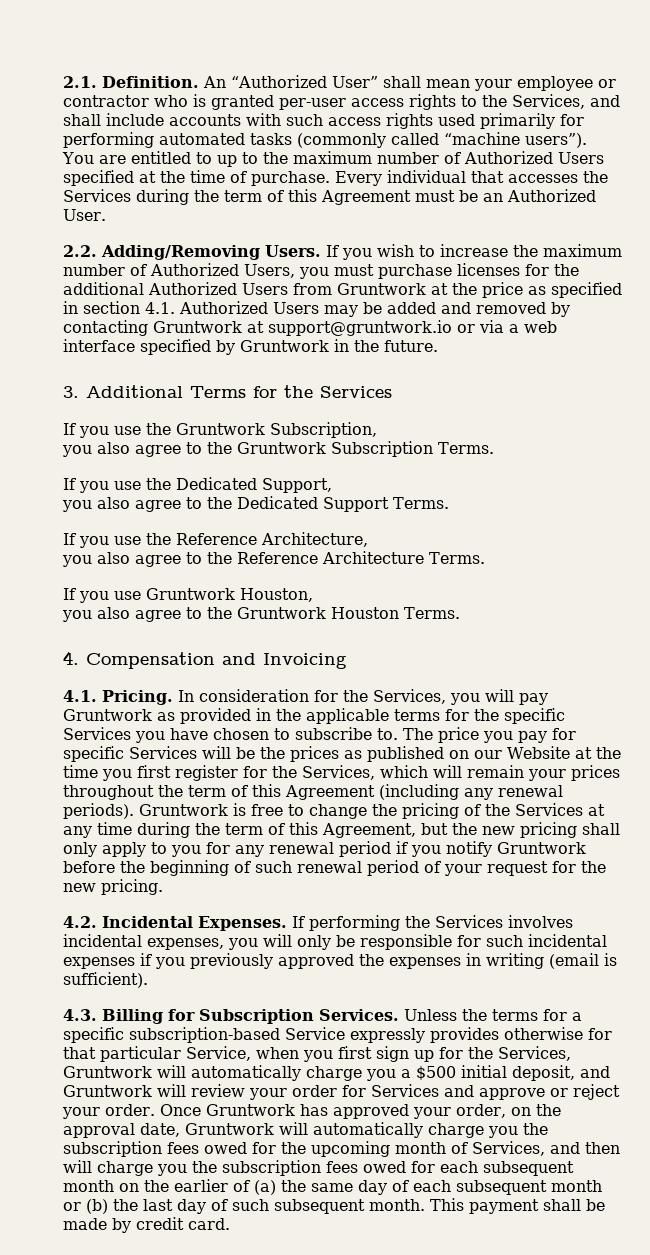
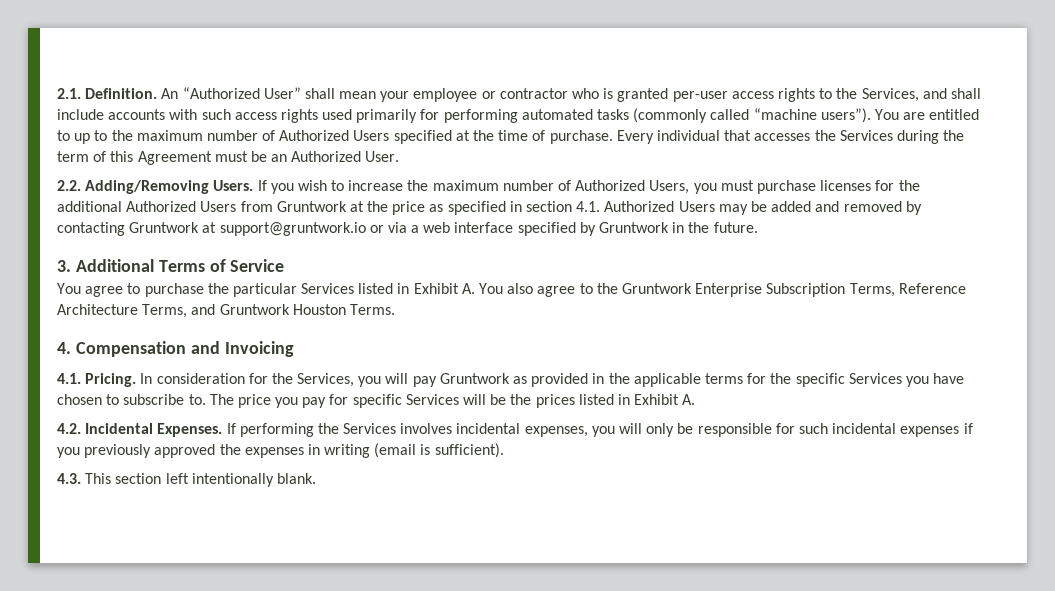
- 3. Additional Terms for the Services
- If you use the Gruntwork Subscription,
- you also agree to the Gruntwork Subscription Terms.
- If you use the Dedicated Support,
- you also agree to the Dedicated Support Terms.
- If you use the Reference Architecture,
- you also agree to the Reference Architecture Terms.
- If you use Gruntwork Houston,
- you also agree to the Gruntwork Houston Terms.
+ 3. Additional Terms of Service
+ You agree to purchase the particular Services listed in Exhibit A. You also agree to the Gruntwork Enterprise Subscription Terms, Reference Architecture Terms, and Gruntwork Houston Terms.
- The price you pay for specific Services will be the prices as published on our Website at the time you first register for the Services, which will remain your prices throughout the term of this Agreement (including any renewal periods). Gruntwork is free to change the pricing of the Services at any time during the term of this Agreement, but the new pricing shall only apply to you for any renewal period if you notify Gruntwork before the beginning of such renewal period of your request for the new pricing.
+ The price you pay for specific Services will be the prices listed in Exhibit A.
- 4.3. Billing for Subscription Services. Unless the terms for a specific subscription-based Service expressly provides otherwise for that particular Service, when you first sign up for the Services, Gruntwork will automatically charge you a $500 initial deposit, and Gruntwork will review your order for Services and approve or reject your order. Once Gruntwork has approved your order, on the approval date, Gruntwork will automatically charge you the subscription fees owed for the upcoming month of Services, and then will charge you the subscription fees owed for each subsequent month on the earlier of (a) the same day of each subsequent month or (b) the last day of such subsequent month. This payment shall be made by credit card.
+ 4.3. This section left intentionally blank.

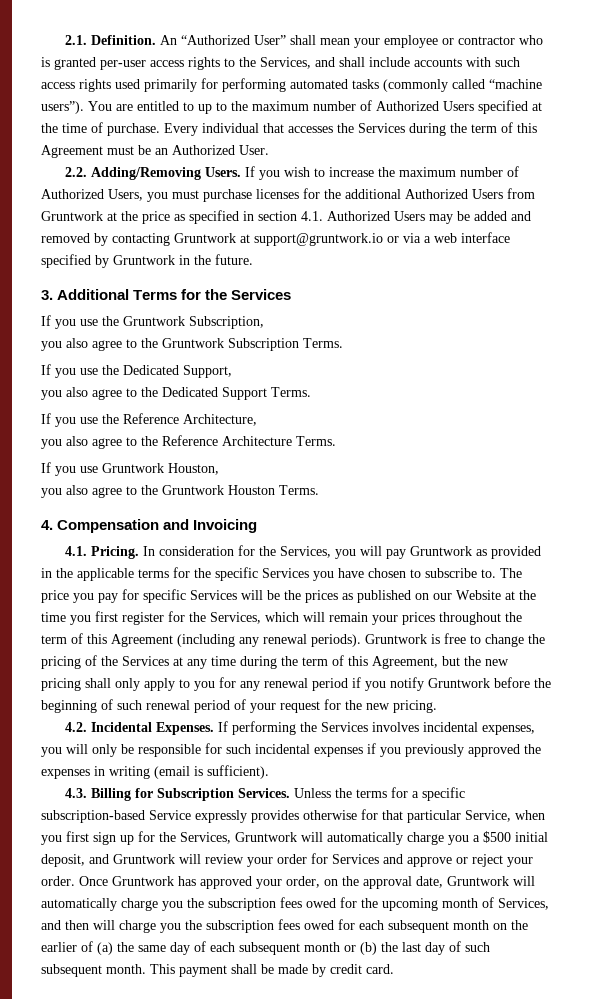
- 3. Additional Terms of Service
- You agree to purchase the particular Services listed in Exhibit A. You also agree to the Gruntwork Enterprise Subscription Terms, Reference Architecture Terms, and Gruntwork Houston Terms.
+ 3. Additional Terms for the Services
+ If you use the Gruntwork Subscription,
+ you also agree to the Gruntwork Subscription Terms.
+ If you use the Dedicated Support,
+ you also agree to the Dedicated Support Terms.
+ If you use the Reference Architecture,
+ you also agree to the Reference Architecture Terms.
+ If you use Gruntwork Houston,
+ you also agree to the Gruntwork Houston Terms.
- The price you pay for specific Services will be the prices listed in Exhibit A.
+ The price you pay for specific Services will be the prices as published on our Website at the time you first register for the Services, which will remain your prices throughout the term of this Agreement (including any renewal periods). Gruntwork is free to change the pricing of the Services at any time during the term of this Agreement, but the new pricing shall only apply to you for any renewal period if you notify Gruntwork before the beginning of such renewal period of your request for the new pricing.
- 4.3. This section left intentionally blank.
+ 4.3. Billing for Subscription Services. Unless the terms for a specific subscription-based Service expressly provides otherwise for that particular Service, when you first sign up for the Services, Gruntwork will automatically charge you a $500 initial deposit, and Gruntwork will review your order for Services and approve or reject your order. Once Gruntwork has approved your order, on the approval date, Gruntwork will automatically charge you the subscription fees owed for the upcoming month of Services, and then will charge you the subscription fees owed for each subsequent month on the earlier of (a) the same day of each subsequent month or (b) the last day of such subsequent month. This payment shall be made by credit card.

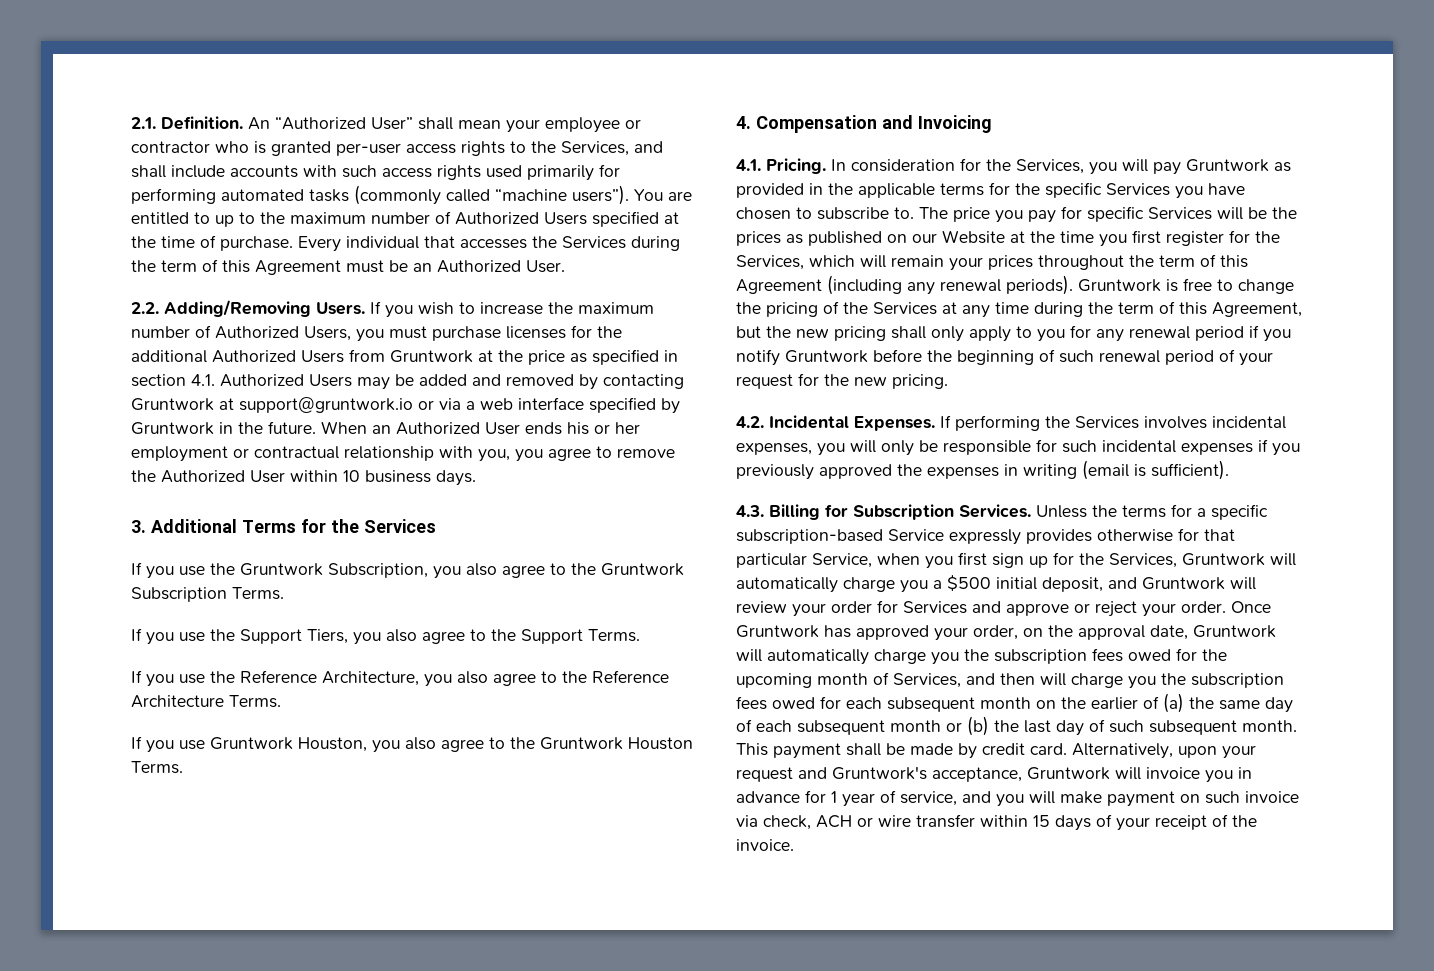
+ When an Authorized User ends his or her employment or contractual relationship with you, you agree to remove the Authorized User within 10 business days.
- If you use the Gruntwork Subscription,
- you also agree to the Gruntwork Subscription Terms.
+ If you use the Gruntwork Subscription, you also agree to the Gruntwork Subscription Terms.
- If you use the Dedicated Support,
- you also agree to the Dedicated Support Terms.
+ If you use the Support Tiers, you also agree to the Support Terms.
- If you use the Reference Architecture,
- you also agree to the Reference Architecture Terms.
+ If you use the Reference Architecture, you also agree to the Reference Architecture Terms.
- If you use Gruntwork Houston,
- you also agree to the Gruntwork Houston Terms.
+ If you use Gruntwork Houston, you also agree to the Gruntwork Houston Terms.
+ Alternatively, upon your request and Gruntwork's acceptance, Gruntwork will invoice you in advance for 1 year of service, and you will make payment on such invoice via check, ACH or wire transfer within 15 days of your receipt of the invoice.

